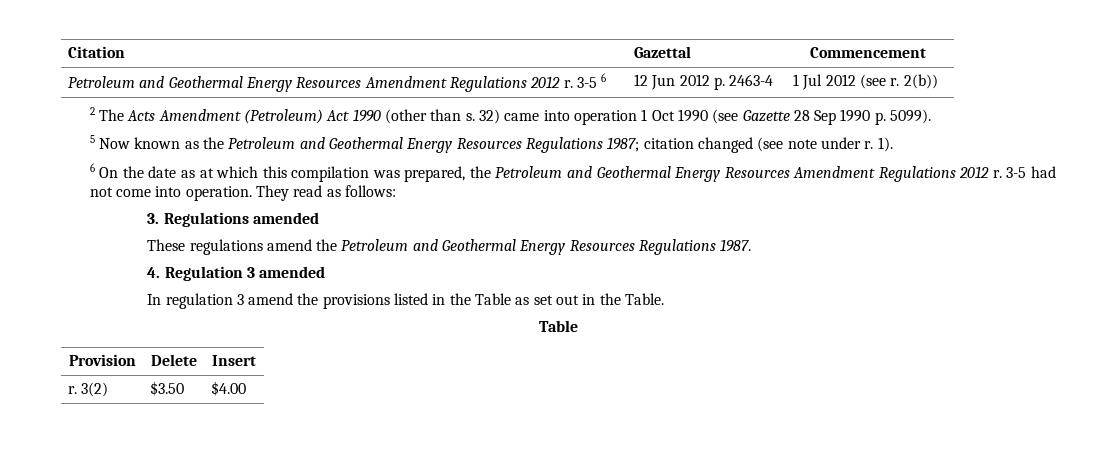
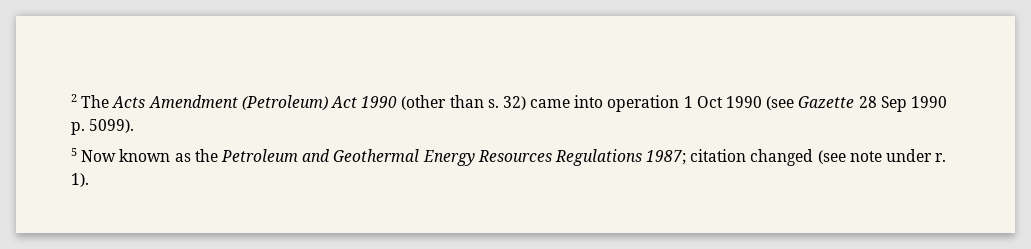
- Citation | Gazettal | Commencement
- Petroleum and Geothermal Energy Resources Amendment Regulations 2012 r. 3-5 6 | 12 Jun 2012 p. 2463-4 | 1 Jul 2012 (see r. 2(b))
- 6 On the date as at which this compilation was prepared, the Petroleum and Geothermal Energy Resources Amendment Regulations 2012 r. 3-5 had not come into operation. They read as follows:
- 3. Regulations amended
- These regulations amend the Petroleum and Geothermal Energy Resources Regulations 1987.
- 4. Regulation 3 amended
- In regulation 3 amend the provisions listed in the Table as set out in the Table.
- Table
- Provision | Delete | Insert
- r. 3(2) | $3.50 | $4.00

